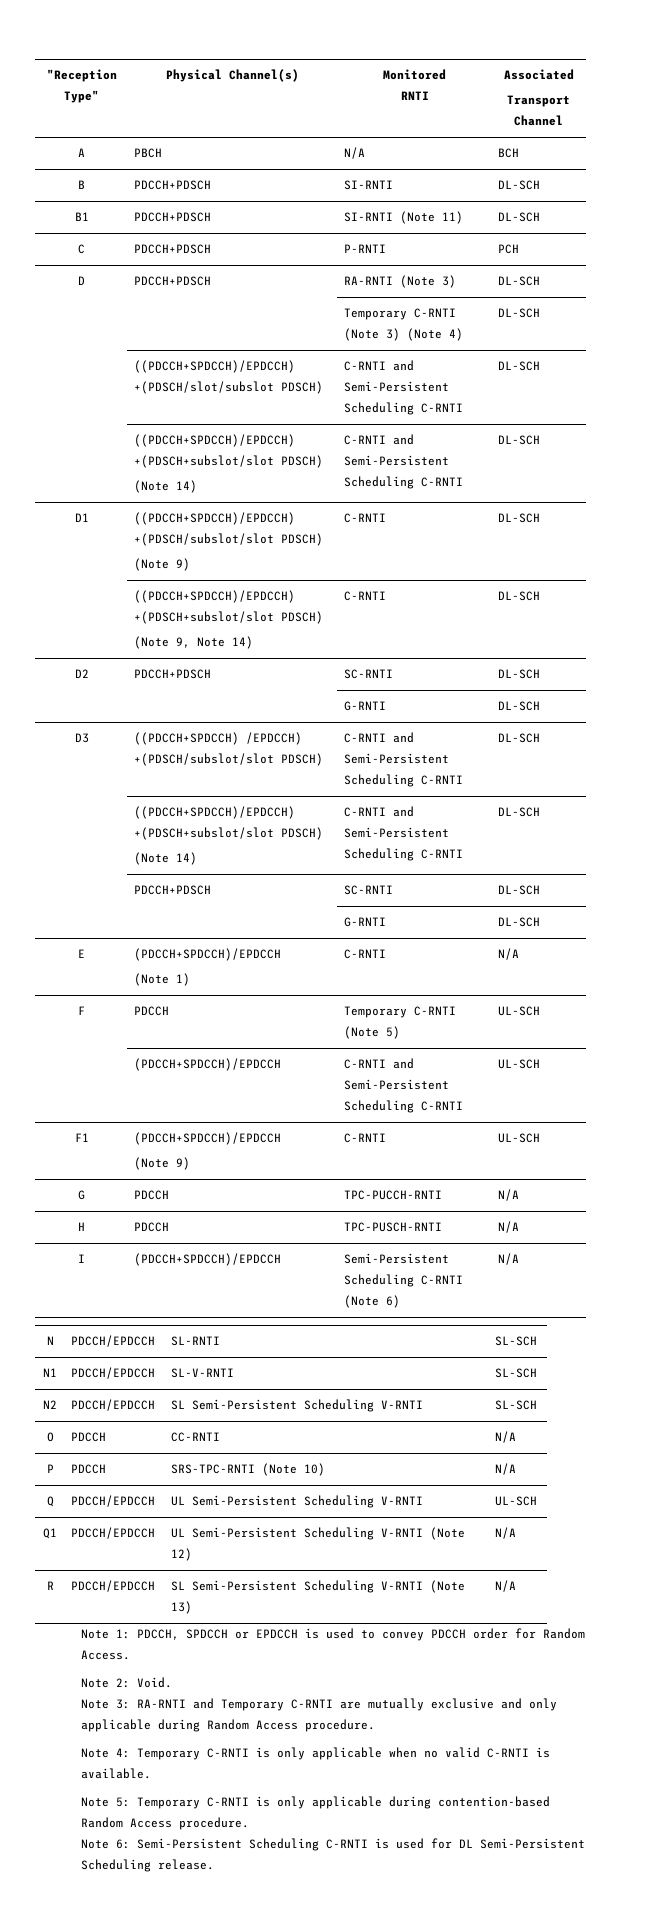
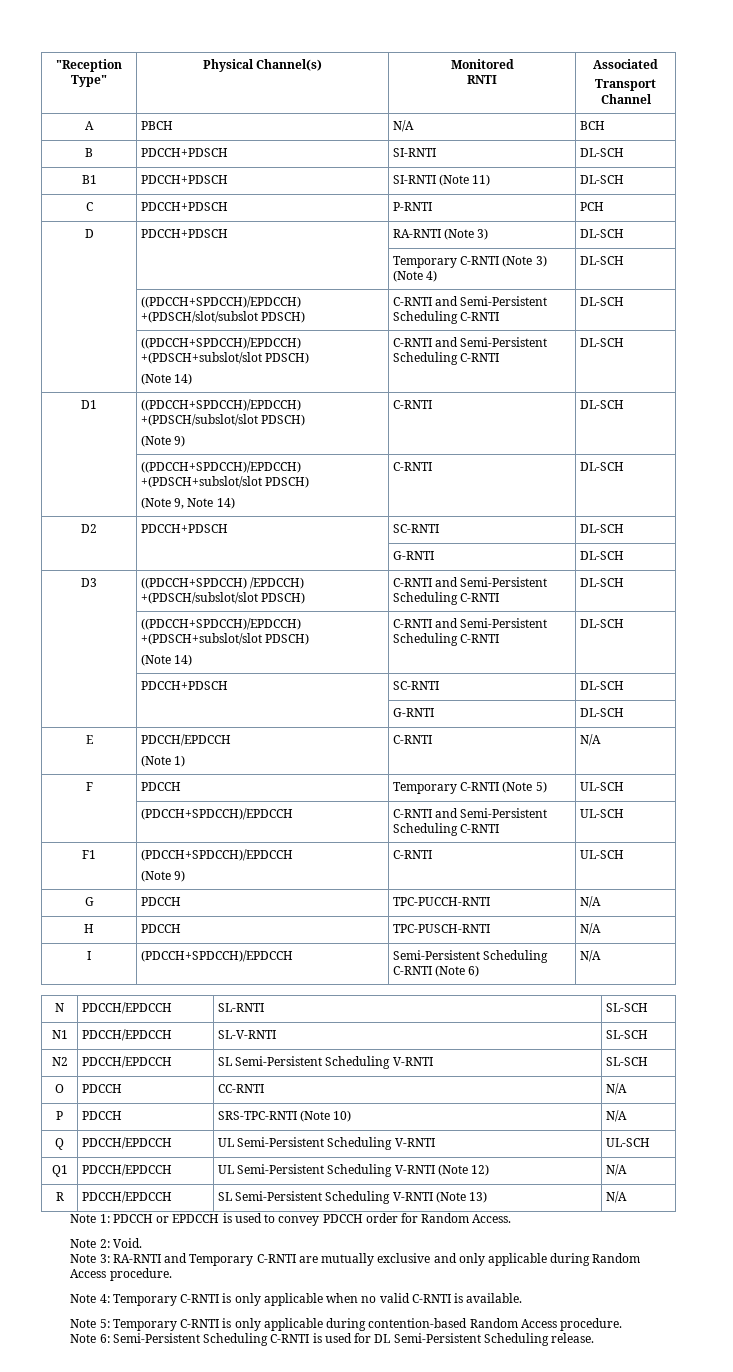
- E | (PDCCH+SPDCCH)/EPDCCH
+ E | PDCCH/EPDCCH
- Note 1: PDCCH, SPDCCH or EPDCCH is used to convey PDCCH order for Random Access.
+ Note 1: PDCCH or EPDCCH is used to convey PDCCH order for Random Access.

